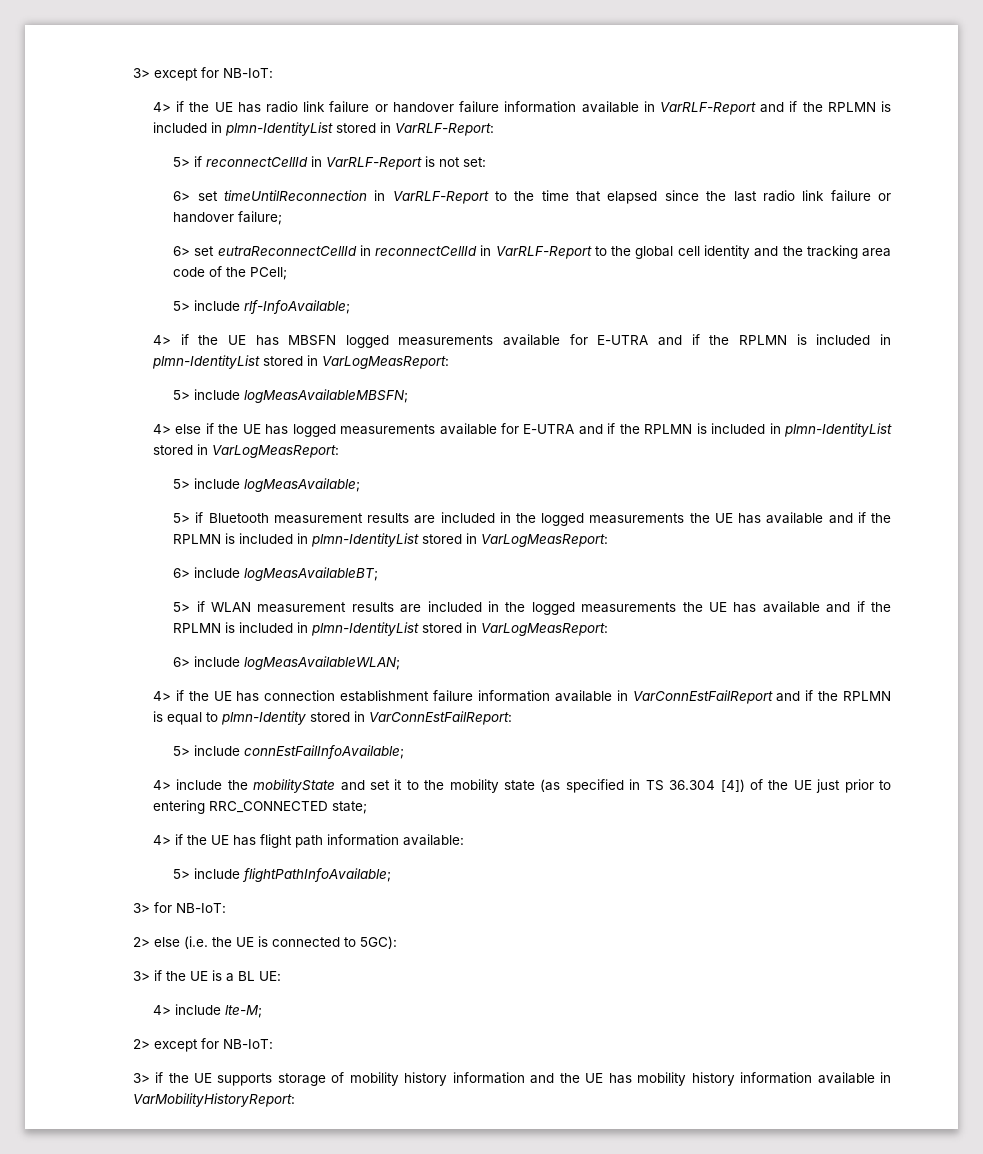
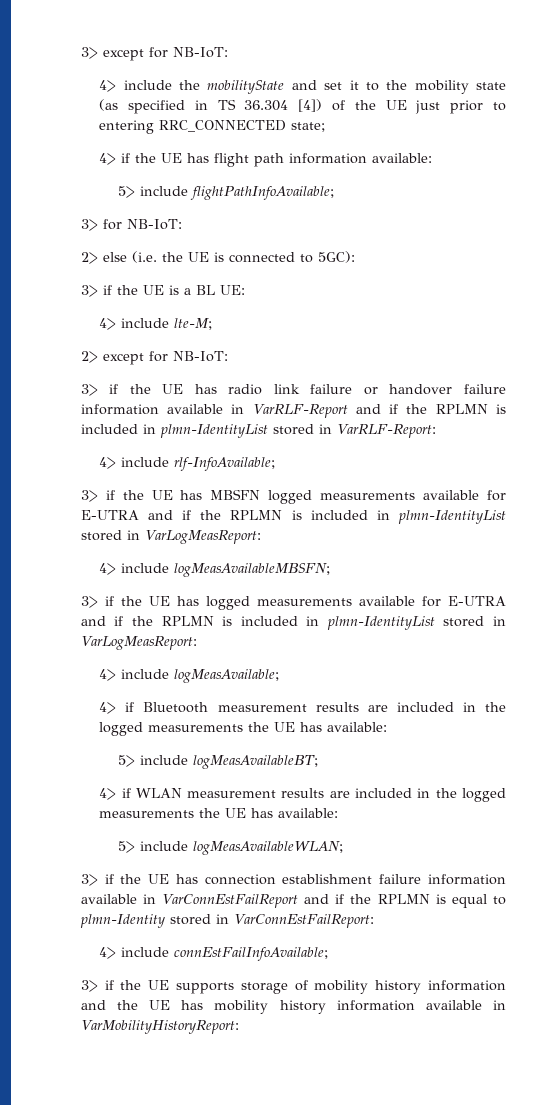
- 4> if the UE has radio link failure or handover failure information available in VarRLF-Report and if the RPLMN is included in plmn-IdentityList stored in VarRLF-Report:
- 5> if reconnectCellId in VarRLF-Report is not set:
- 6> set timeUntilReconnection in VarRLF-Report to the time that elapsed since the last radio link failure or handover failure;
- 6> set eutraReconnectCellId in reconnectCellId in VarRLF-Report to the global cell identity and the tracking area code of the PCell;
- 5> include rlf-InfoAvailable;
- 4> if the UE has MBSFN logged measurements available for E-UTRA and if the RPLMN is included in plmn-IdentityList stored in VarLogMeasReport:
- 5> include logMeasAvailableMBSFN;
- 4> else if the UE has logged measurements available for E-UTRA and if the RPLMN is included in plmn-IdentityList stored in VarLogMeasReport:
- 5> include logMeasAvailable;
- 5> if Bluetooth measurement results are included in the logged measurements the UE has available and if the RPLMN is included in plmn-IdentityList stored in VarLogMeasReport:
- 6> include logMeasAvailableBT;
- 5> if WLAN measurement results are included in the logged measurements the UE has available and if the RPLMN is included in plmn-IdentityList stored in VarLogMeasReport:
- 6> include logMeasAvailableWLAN;
- 4> if the UE has connection establishment failure information available in VarConnEstFailReport and if the RPLMN is equal to plmn-Identity stored in VarConnEstFailReport:
- 5> include connEstFailInfoAvailable;
+ 3> if the UE has radio link failure or handover failure information available in VarRLF-Report and if the RPLMN is included in plmn-IdentityList stored in VarRLF-Report:
+ 4> include rlf-InfoAvailable;
+ 3> if the UE has MBSFN logged measurements available for E-UTRA and if the RPLMN is included in plmn-IdentityList stored in VarLogMeasReport:
+ 4> include logMeasAvailableMBSFN;
+ 3> if the UE has logged measurements available for E-UTRA and if the RPLMN is included in plmn-IdentityList stored in VarLogMeasReport:
+ 4> include logMeasAvailable;
+ 4> if Bluetooth measurement results are included in the logged measurements the UE has available:
+ 5> include logMeasAvailableBT;
+ 4> if WLAN measurement results are included in the logged measurements the UE has available:
+ 5> include logMeasAvailableWLAN;
+ 3> if the UE has connection establishment failure information available in VarConnEstFailReport and if the RPLMN is equal to plmn-Identity stored in VarConnEstFailReport:
+ 4> include connEstFailInfoAvailable;

